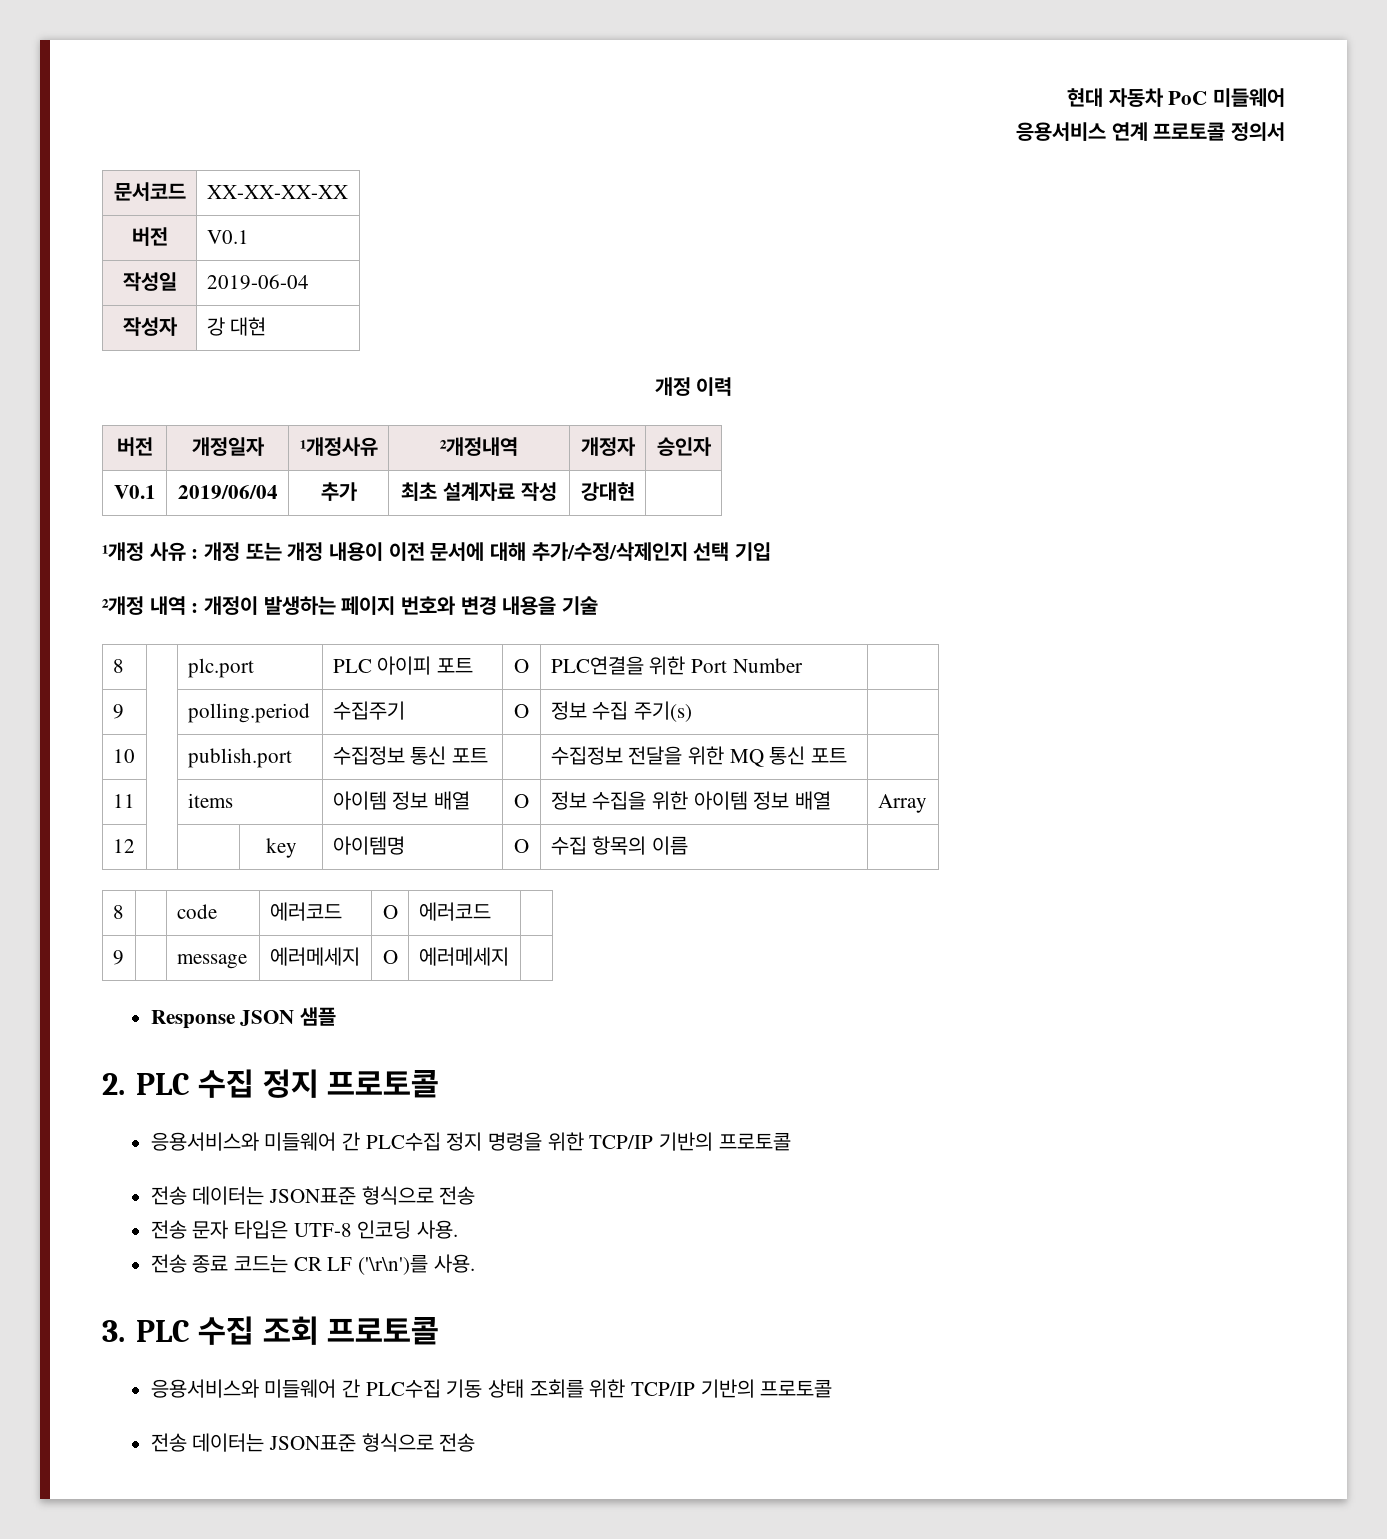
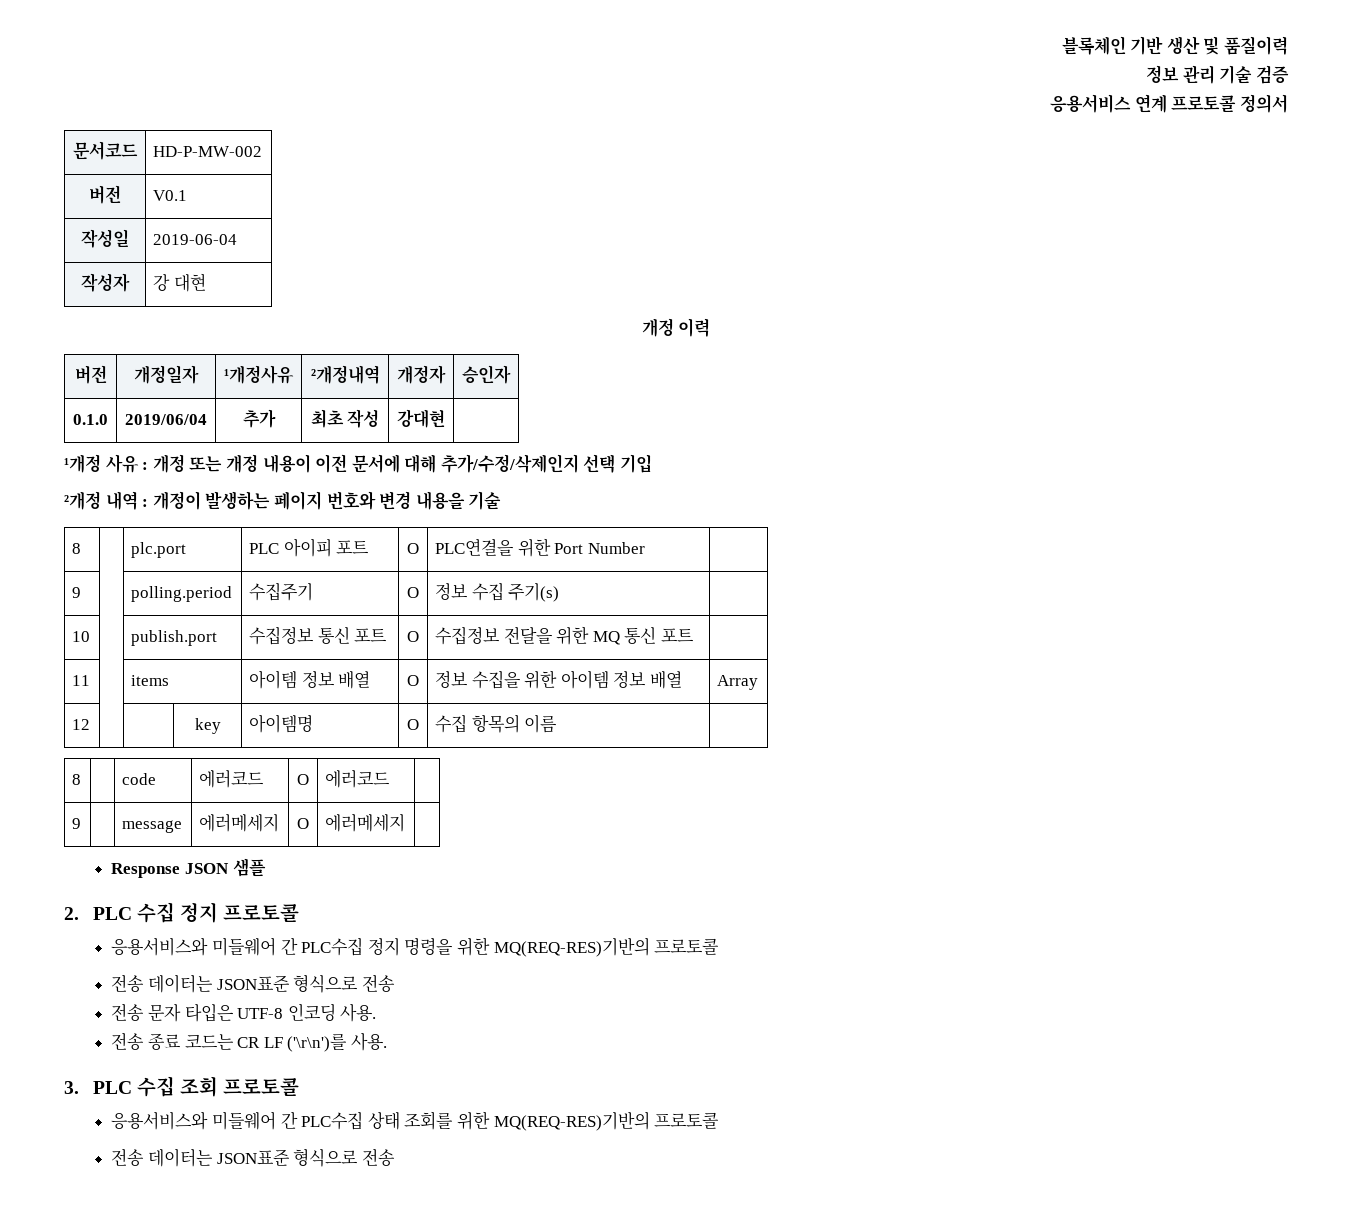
- 현대 자동차 PoC 미들웨어
+ 블록체인 기반 생산 및 품질이력
+ 정보 관리 기술 검증
- 문서코드 | XX-XX-XX-XX
+ 문서코드 | HD-P-MW-002
- V0.1 | 2019/06/04 | 추가 | 최초 설계자료 작성 | 강대현 |
+ 0.1.0 | 2019/06/04 | 추가 | 최초 작성 | 강대현 |
- 10 | | publish.port | 수집정보 통신 포트 | | 수집정보 전달을 위한 MQ 통신 포트 |
+ 10 | | publish.port | 수집정보 통신 포트 | O | 수집정보 전달을 위한 MQ 통신 포트 |
- 응용서비스와 미들웨어 간 PLC수집 정지 명령을 위한 TCP/IP 기반의 프로토콜
+ 응용서비스와 미들웨어 간 PLC수집 정지 명령을 위한 MQ(REQ-RES)기반의 프로토콜
- 응용서비스와 미들웨어 간 PLC수집 기동 상태 조회를 위한 TCP/IP 기반의 프로토콜
+ 응용서비스와 미들웨어 간 PLC수집 상태 조회를 위한 MQ(REQ-RES)기반의 프로토콜

